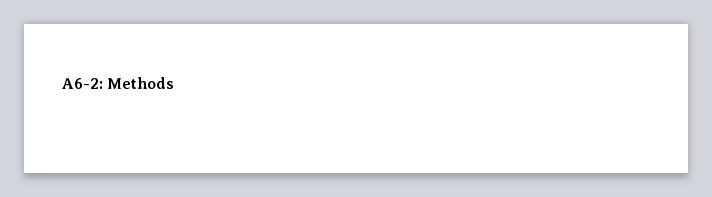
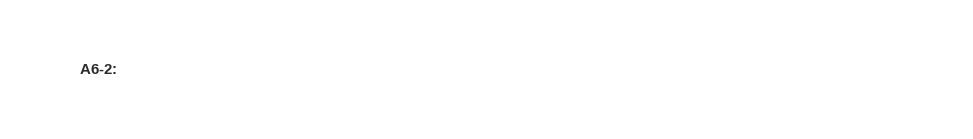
- A6-2: Methods
+ A6-2:

